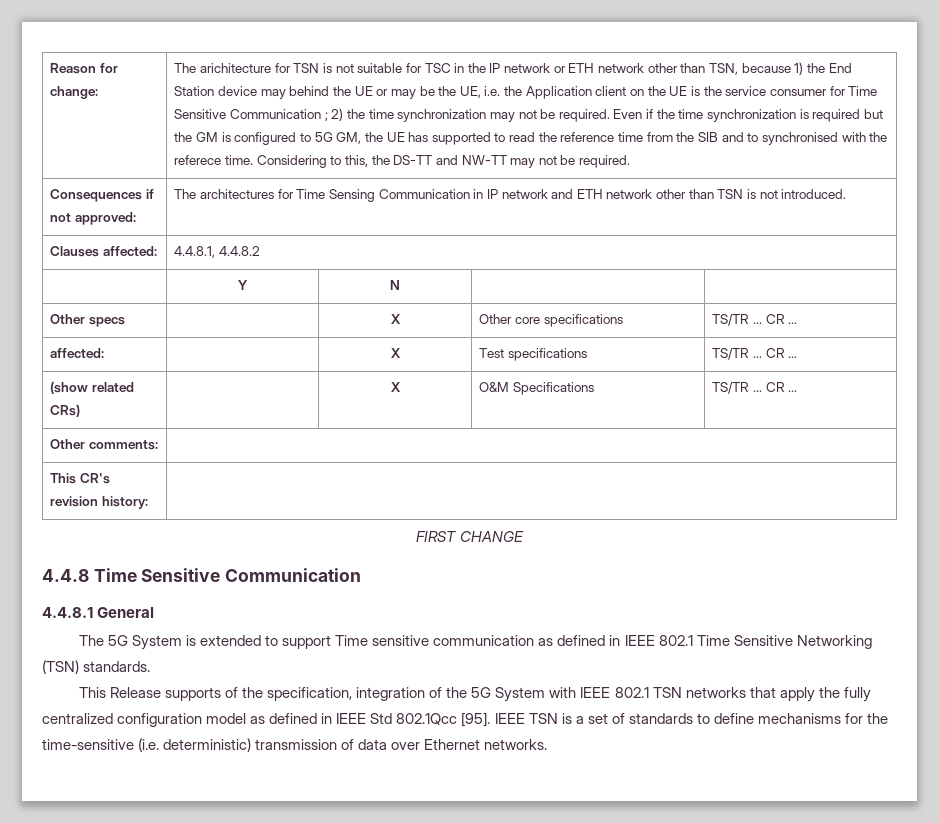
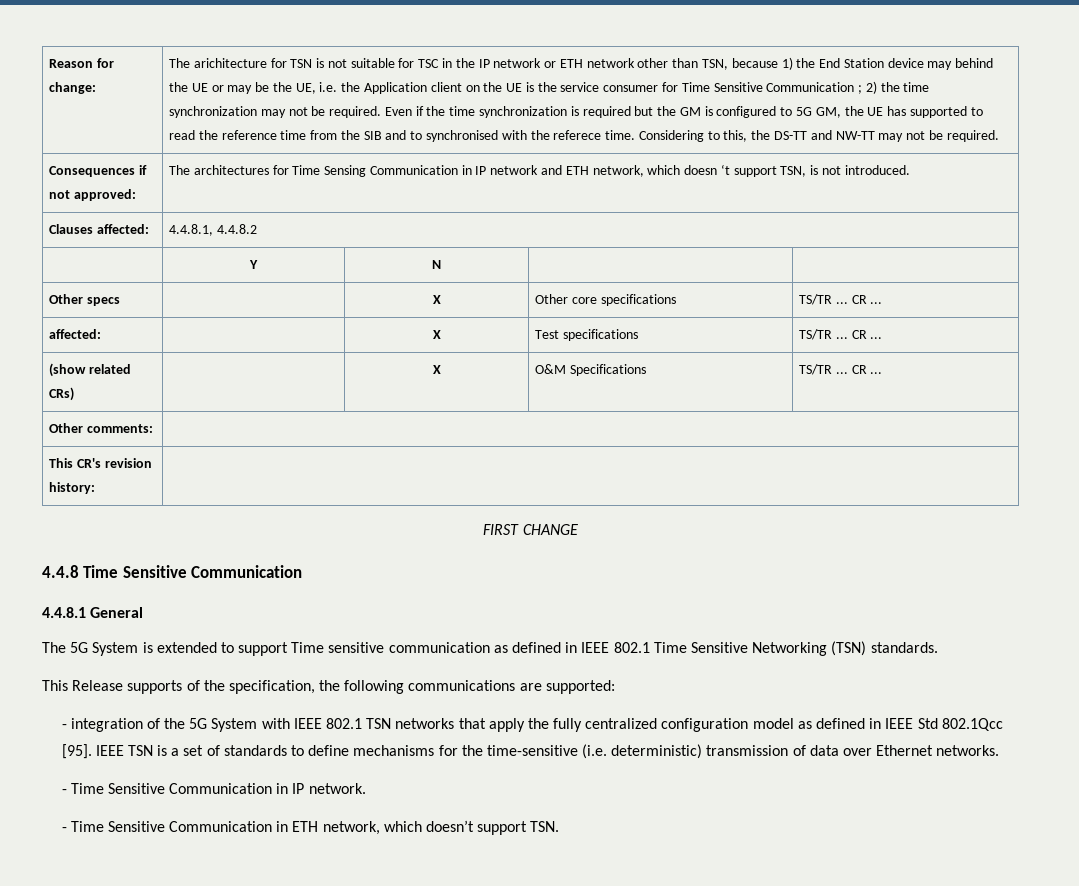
- Consequences if not approved: | The architectures for Time Sensing Communication in IP network and ETH network other than TSN is not introduced.
+ Consequences if not approved: | The architectures for Time Sensing Communication in IP network and ETH network, which doesn ‘t support TSN, is not introduced.
- This Release supports of the specification, integration of the 5G System with IEEE 802.1 TSN networks that apply the fully centralized configuration model as defined in IEEE Std 802.1Qcc [95].
+ This Release supports of the specification, the following communications are supported:
+ - integration of the 5G System with IEEE 802.1 TSN networks that apply the fully centralized configuration model as defined in IEEE Std 802.1Qcc [95].
+ - Time Sensitive Communication in IP network.
+ - Time Sensitive Communication in ETH network, which doesn’t support TSN.

